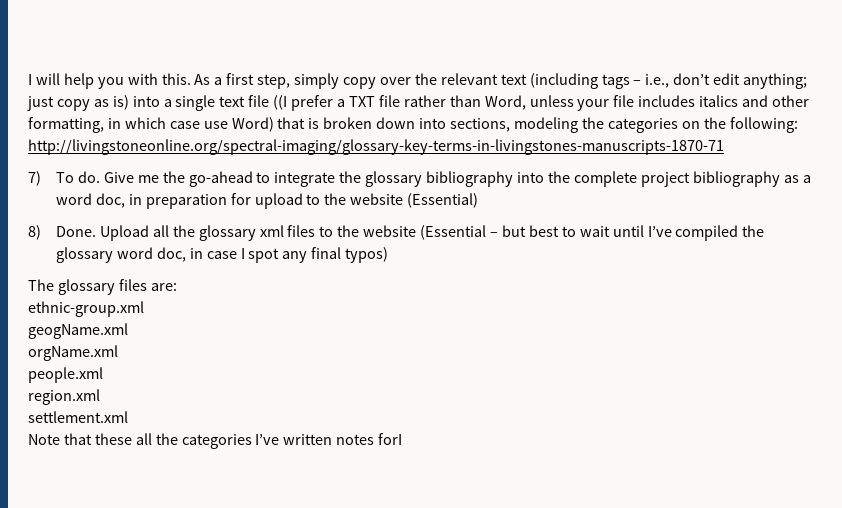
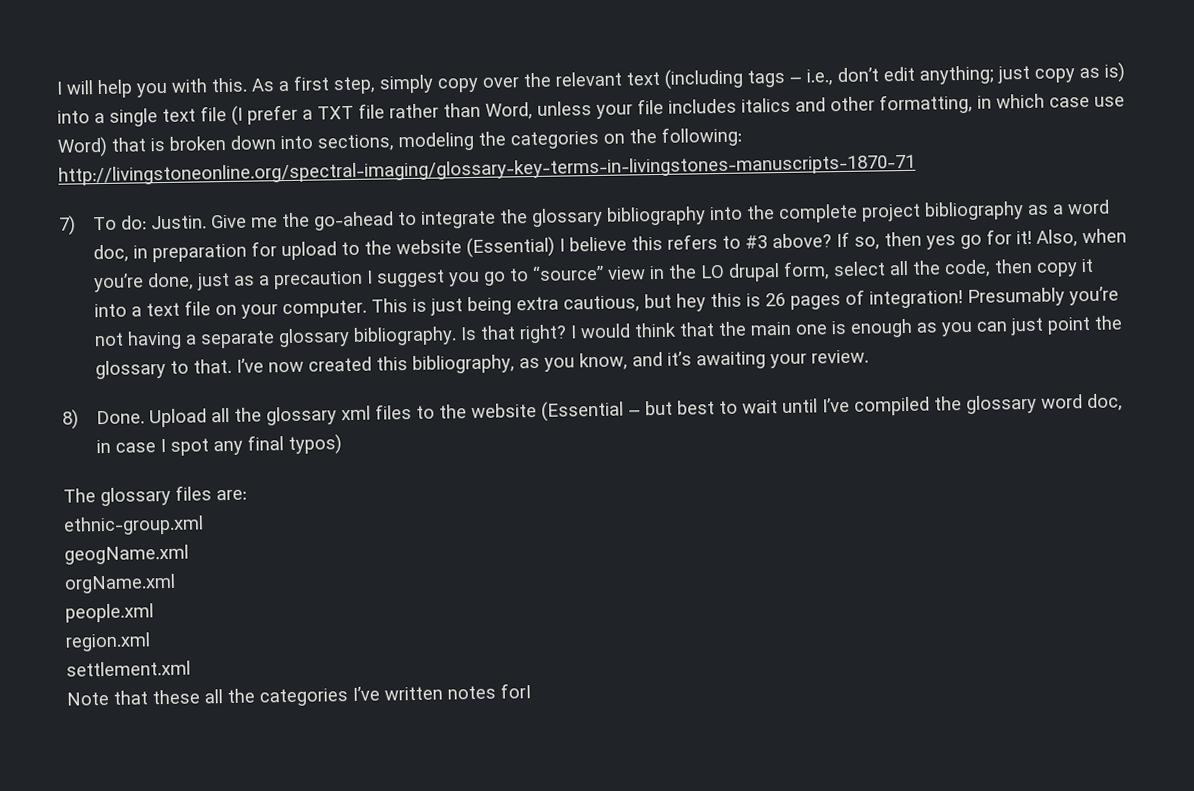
- As a first step, simply copy over the relevant text (including tags – i.e., don’t edit anything; just copy as is) into a single text file ((I prefer a TXT file rather than Word, unless your file includes italics and other formatting, in which case use Word) that is broken down into sections, modeling the categories on the following: http://livingstoneonline.org/spectral-imaging/glossary-key-terms-in-livingstones-manuscripts-1870-71
+ As a first step, simply copy over the relevant text (including tags – i.e., don’t edit anything; just copy as is) into a single text file (I prefer a TXT file rather than Word, unless your file includes italics and other formatting, in which case use Word) that is broken down into sections, modeling the categories on the following: http://livingstoneonline.org/spectral-imaging/glossary-key-terms-in-livingstones-manuscripts-1870-71
- 7) To do.
+ 7) To do: Justin.
- Give me the go-ahead to integrate the glossary bibliography into the complete project bibliography as a word doc, in preparation for upload to the website (Essential)
+ Give me the go-ahead to integrate the glossary bibliography into the complete project bibliography as a word doc, in preparation for upload to the website (Essential) I believe this refers to #3 above? If so, then yes go for it! Also, when you’re done, just as a precaution I suggest you go to “source” view in the LO drupal form, select all the code, then copy it into a text file on your computer. This is just being extra cautious, but hey this is 26 pages of integration! Presumably you’re not having a separate glossary bibliography. Is that right? I would think that the main one is enough as you can just point the glossary to that. I’ve now created this bibliography, as you know, and it’s awaiting your review.

